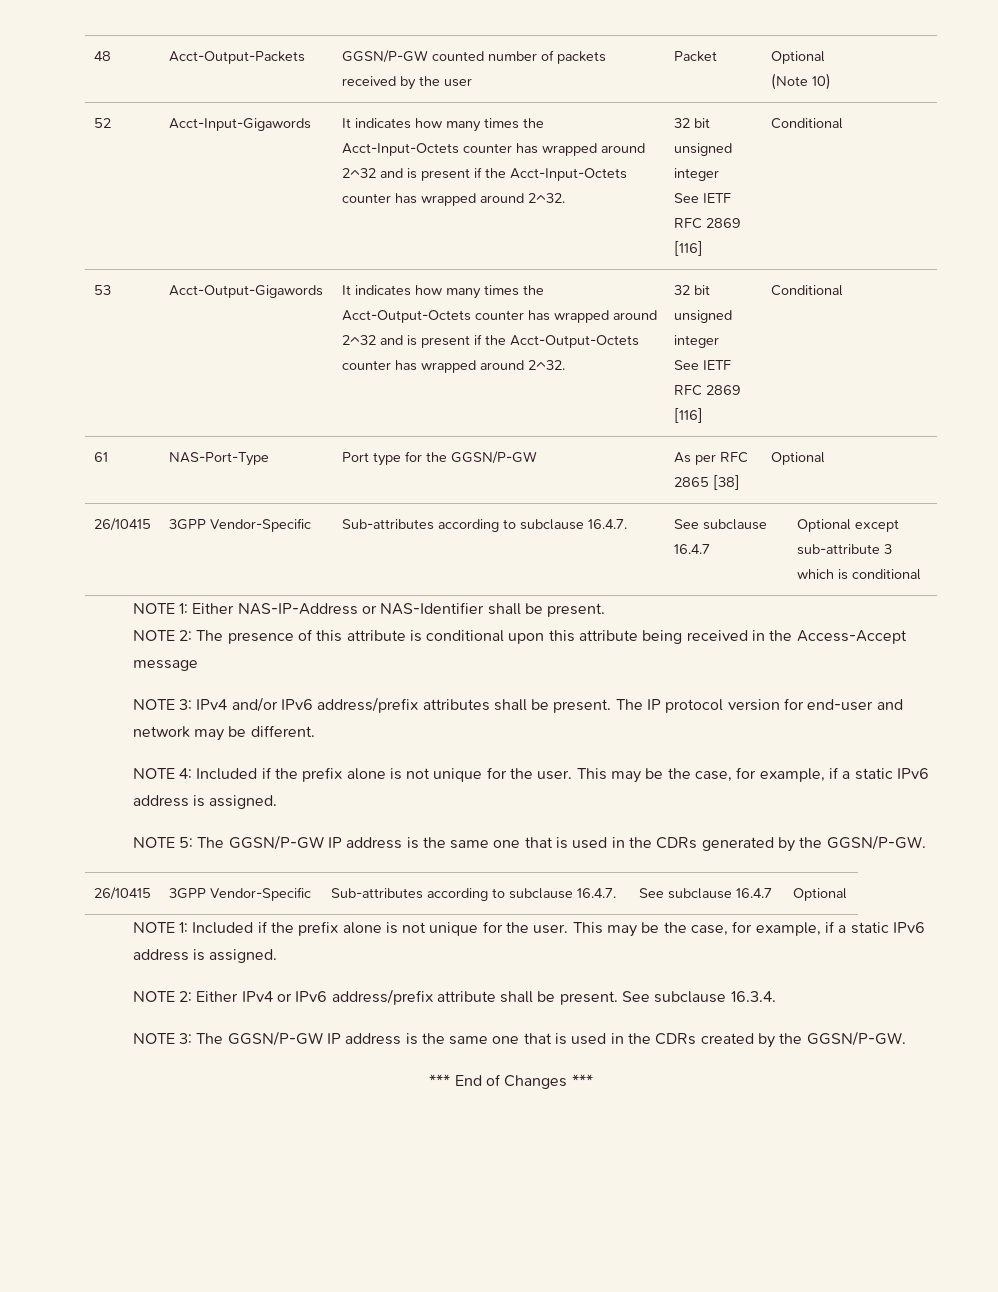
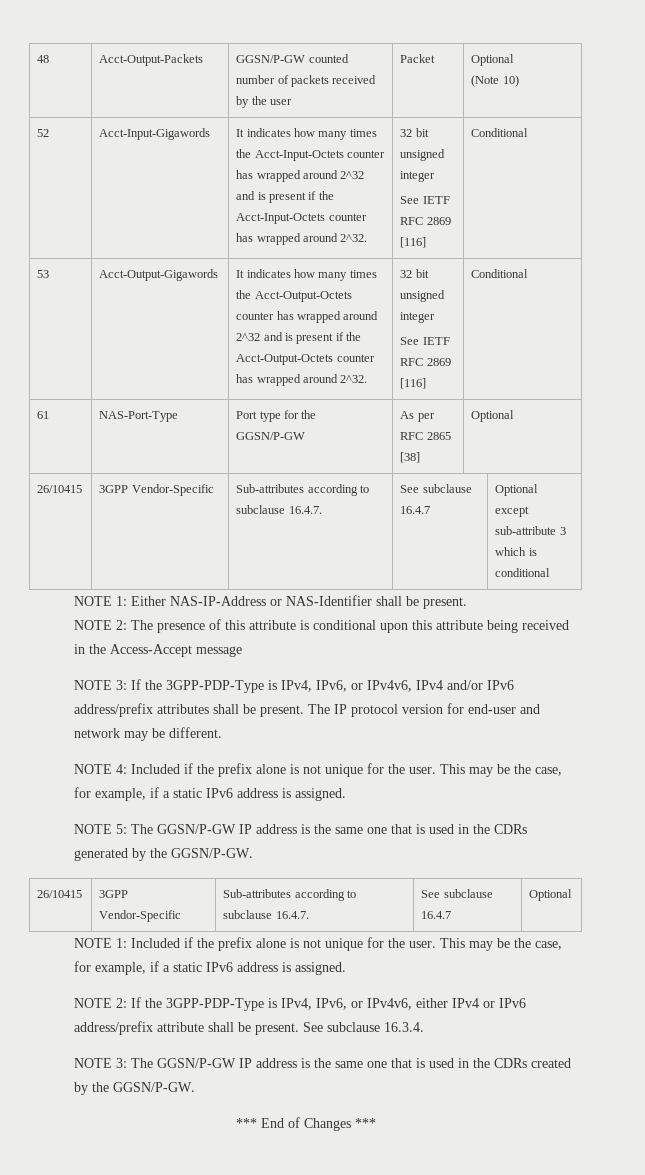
- NOTE 3: IPv4 and/or IPv6 address/prefix attributes shall be present.
+ NOTE 3: If the 3GPP-PDP-Type is IPv4, IPv6, or IPv4v6, IPv4 and/or IPv6 address/prefix attributes shall be present.
- NOTE 2: Either IPv4 or IPv6 address/prefix attribute shall be present.
+ NOTE 2: If the 3GPP-PDP-Type is IPv4, IPv6, or IPv4v6, either IPv4 or IPv6 address/prefix attribute shall be present.

